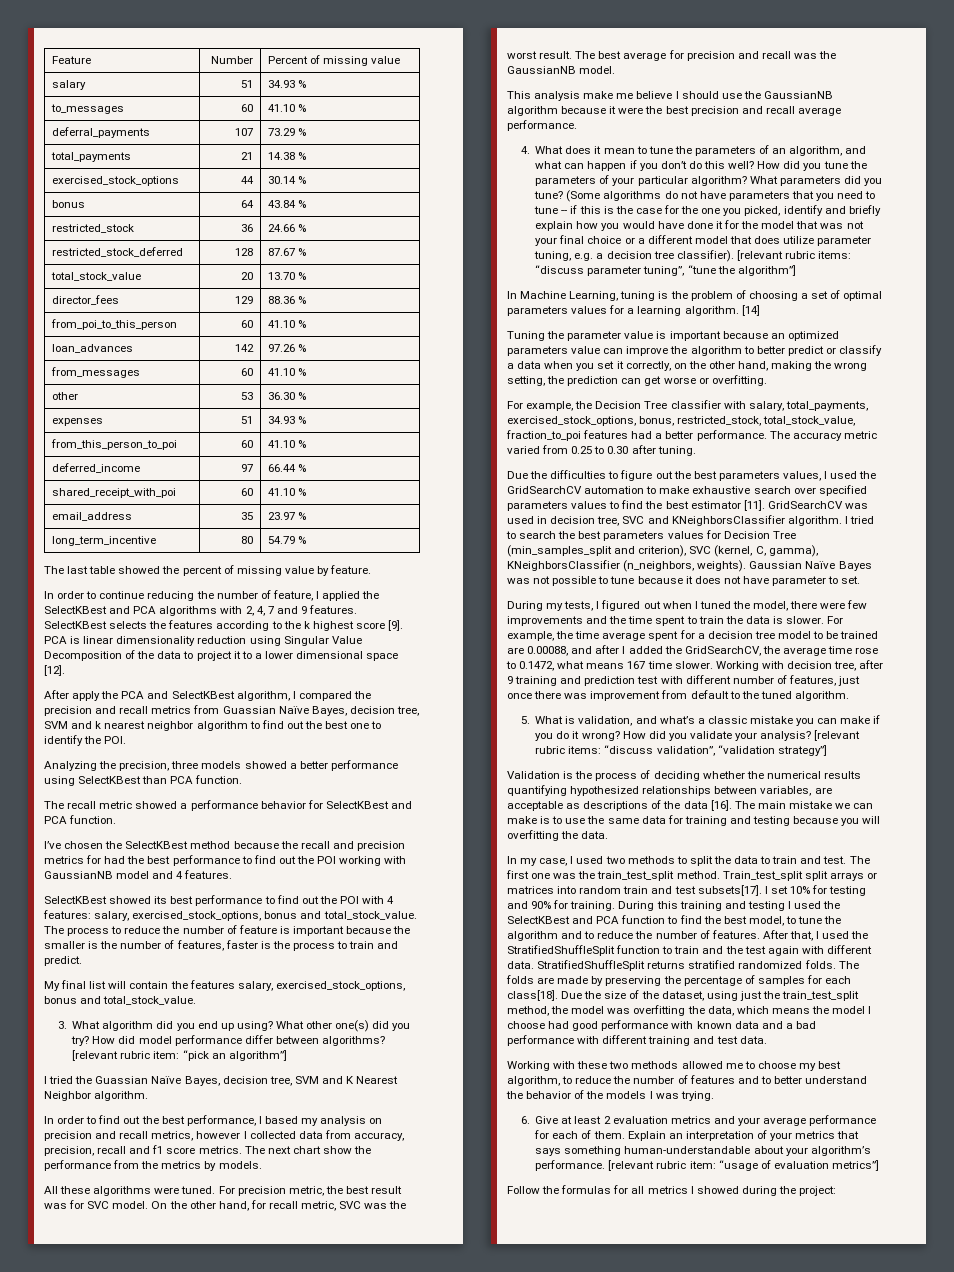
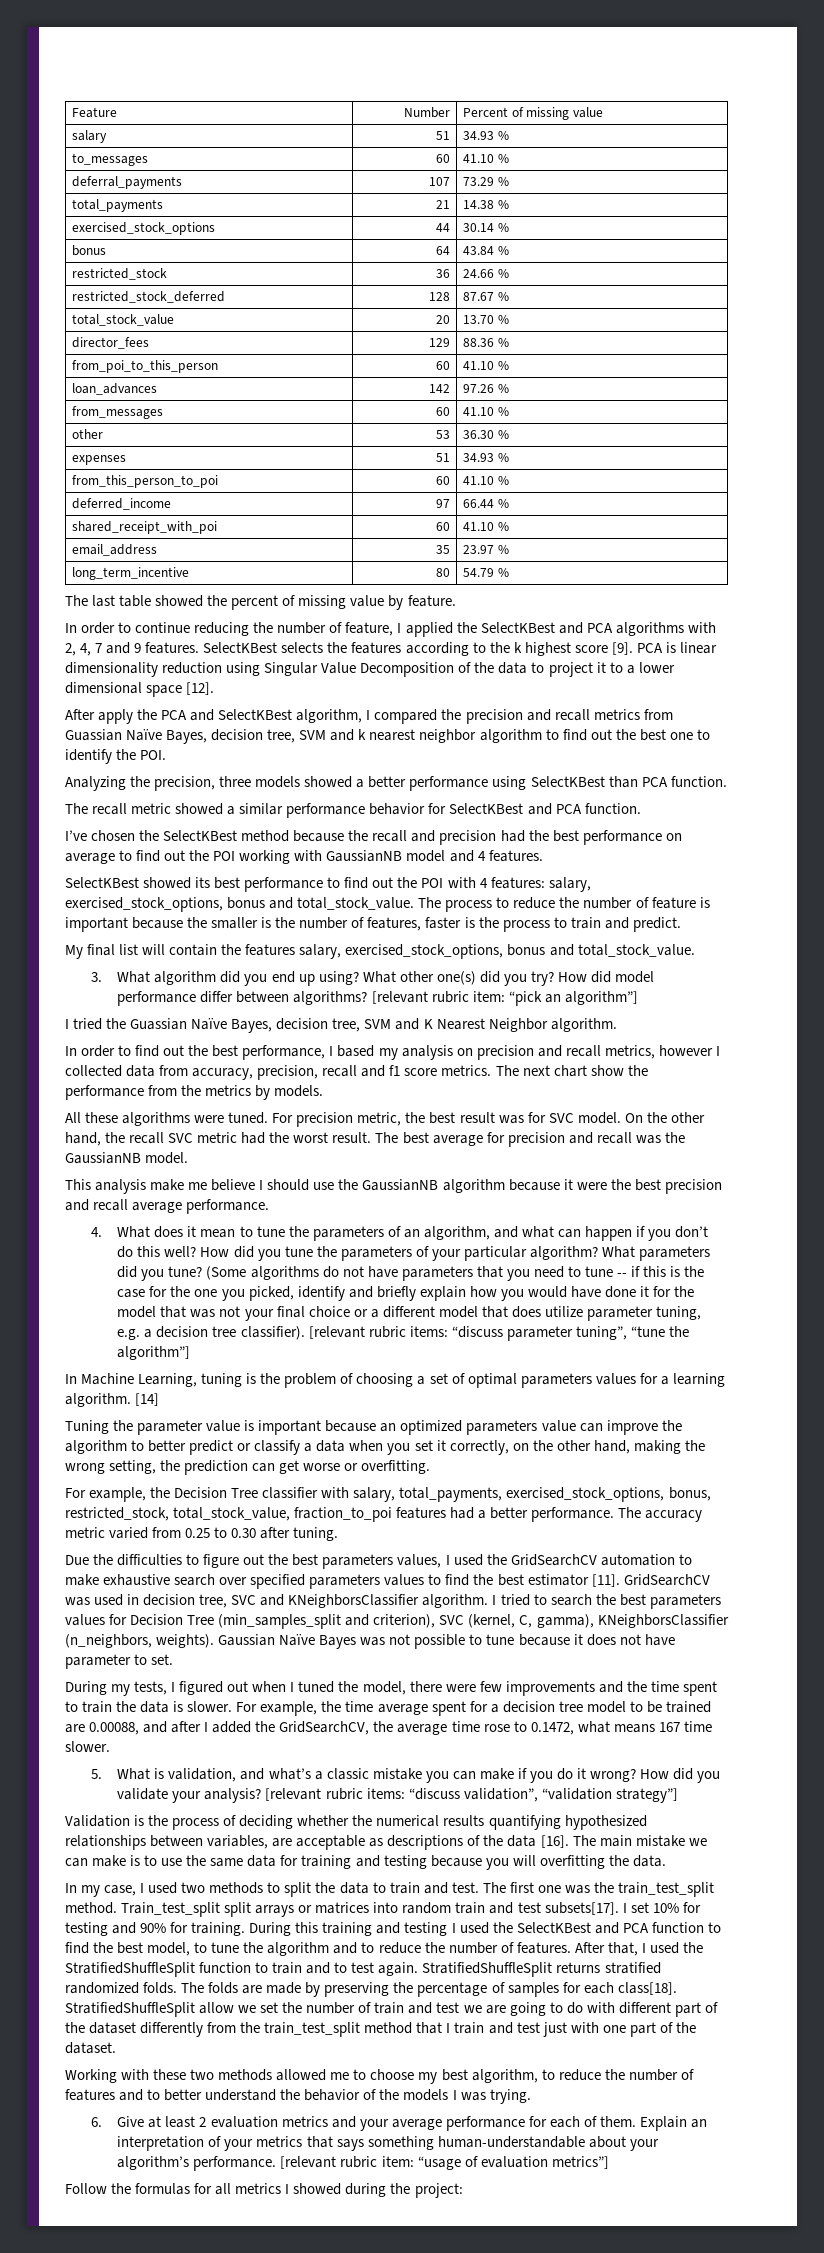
- The recall metric showed a performance behavior for SelectKBest and PCA function.
+ The recall metric showed a similar performance behavior for SelectKBest and PCA function.
- I’ve chosen the SelectKBest method because the recall and precision metrics for had the best performance to find out the POI working with GaussianNB model and 4 features.
+ I’ve chosen the SelectKBest method because the recall and precision had the best performance on average to find out the POI working with GaussianNB model and 4 features.
- On the other hand, for recall metric, SVC was the worst result.
+ On the other hand, the recall SVC metric had the worst result.
- Working with decision tree, after 9 training and prediction test with different number of features, just once there was improvement from default to the tuned algorithm.
- After that, I used the StratifiedShuffleSplit function to train and the test again with different data.
+ After that, I used the StratifiedShuffleSplit function to train and to test again.
- Due the size of the dataset, using just the train_test_split method, the model was overfitting the data, which means the model I choose had good performance with known data and a bad performance with different training and test data.
+ StratifiedShuffleSplit allow we set the number of train and test we are going to do with different part of the dataset differently from the train_test_split method that I train and test just with one part of the dataset.

